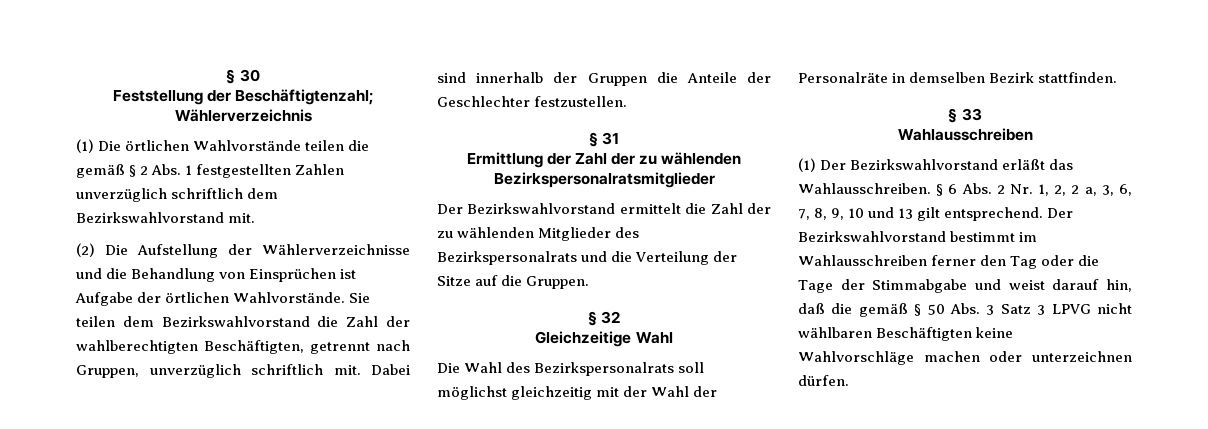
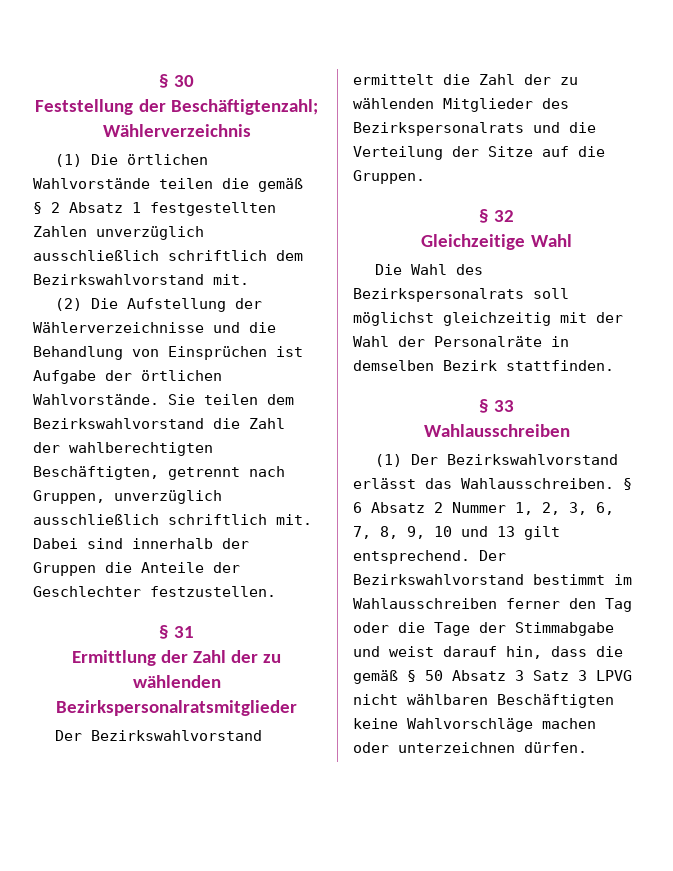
- (1) Die örtlichen Wahlvorstände teilen die gemäß § 2 Abs. 1 festgestellten Zahlen unverzüglich schriftlich dem Bezirkswahlvorstand mit.
+ (1) Die örtlichen Wahlvorstände teilen die gemäß § 2 Absatz 1 festgestellten Zahlen unverzüglich ausschließlich schriftlich dem Bezirkswahlvorstand mit.
- Sie teilen dem Bezirkswahlvorstand die Zahl der wahlberechtigten Beschäftigten, getrennt nach Gruppen, unverzüglich schriftlich mit.
+ Sie teilen dem Bezirkswahlvorstand die Zahl der wahlberechtigten Beschäftigten, getrennt nach Gruppen, unverzüglich ausschließlich schriftlich mit.
- (1) Der Bezirkswahlvorstand erläßt das Wahlausschreiben.
+ (1) Der Bezirkswahlvorstand erlässt das Wahlausschreiben.
- § 6 Abs. 2 Nr. 1, 2, 2 a, 3, 6, 7, 8, 9, 10 und 13 gilt entsprechend.
+ § 6 Absatz 2 Nummer 1, 2, 3, 6, 7, 8, 9, 10 und 13 gilt entsprechend.
- Der Bezirkswahlvorstand bestimmt im Wahlausschreiben ferner den Tag oder die Tage der Stimmabgabe und weist darauf hin, daß die gemäß § 50 Abs. 3 Satz 3 LPVG nicht wählbaren Beschäftigten keine Wahlvorschläge machen oder unterzeichnen dürfen.
+ Der Bezirkswahlvorstand bestimmt im Wahlausschreiben ferner den Tag oder die Tage der Stimmabgabe und weist darauf hin, dass die gemäß § 50 Absatz 3 Satz 3 LPVG nicht wählbaren Beschäftigten keine Wahlvorschläge machen oder unterzeichnen dürfen.

